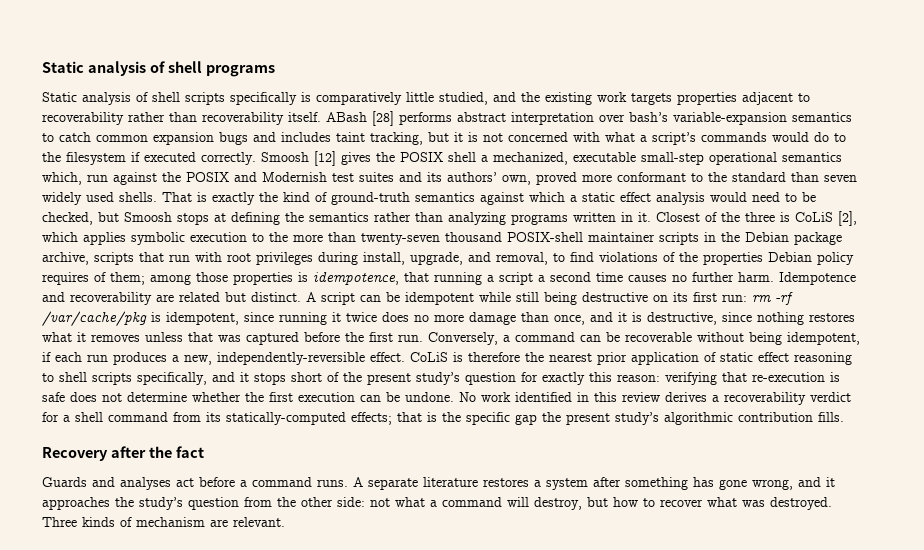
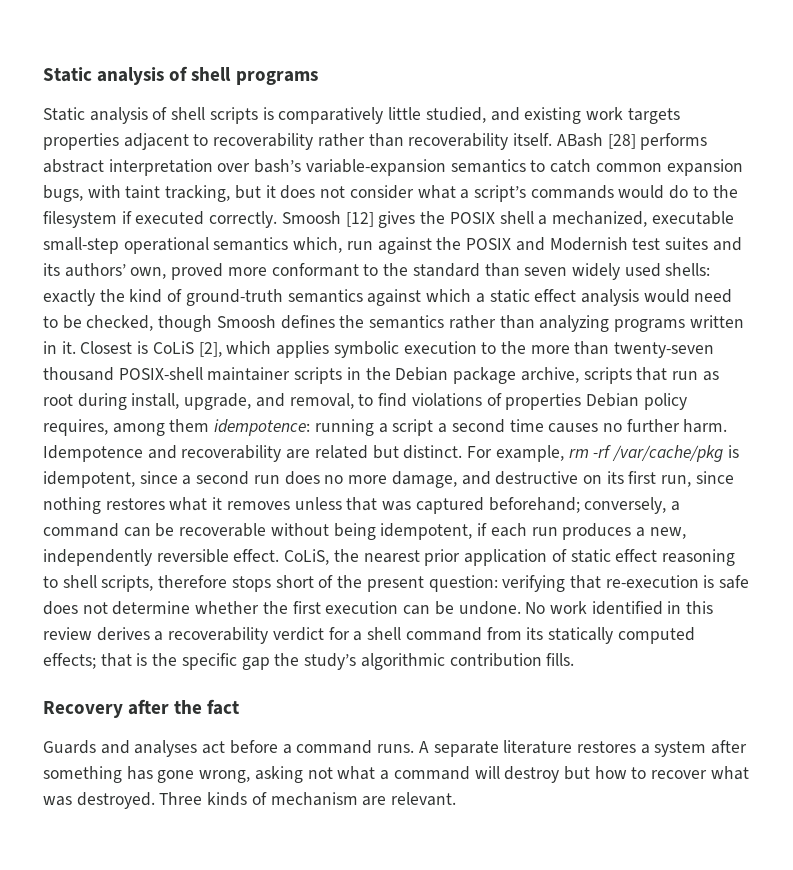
- Static analysis of shell scripts specifically is comparatively little studied, and the existing work targets properties adjacent to recoverability rather than recoverability itself.
+ Static analysis of shell scripts is comparatively little studied, and existing work targets properties adjacent to recoverability rather than recoverability itself.
- ABash [28] performs abstract interpretation over bash’s variable-expansion semantics to catch common expansion bugs and includes taint tracking, but it is not concerned with what a script’s commands would do to the filesystem if executed correctly.
+ ABash [28] performs abstract interpretation over bash’s variable-expansion semantics to catch common expansion bugs, with taint tracking, but it does not consider what a script’s commands would do to the filesystem if executed correctly.
- Smoosh [12] gives the POSIX shell a mechanized, executable small-step operational semantics which, run against the POSIX and Modernish test suites and its authors’ own, proved more conformant to the standard than seven widely used shells. That is exactly the kind of ground-truth semantics against which a static effect analysis would need to be checked, but Smoosh stops at defining the semantics rather than analyzing programs written in it.
+ Smoosh [12] gives the POSIX shell a mechanized, executable small-step operational semantics which, run against the POSIX and Modernish test suites and its authors’ own, proved more conformant to the standard than seven widely used shells: exactly the kind of ground-truth semantics against which a static effect analysis would need to be checked, though Smoosh defines the semantics rather than analyzing programs written in it.
- Closest of the three is CoLiS [2], which applies symbolic execution to the more than twenty-seven thousand POSIX-shell maintainer scripts in the Debian package archive, scripts that run with root privileges during install, upgrade, and removal, to find violations of the properties Debian policy requires of them; among those properties is idempotence, that running a script a second time causes no further harm.
+ Closest is CoLiS [2], which applies symbolic execution to the more than twenty-seven thousand POSIX-shell maintainer scripts in the Debian package archive, scripts that run as root during install, upgrade, and removal, to find violations of properties Debian policy requires, among them idempotence: running a script a second time causes no further harm.
- A script can be idempotent while still being destructive on its first run: rm -rf /var/cache/pkg is idempotent, since running it twice does no more damage than once, and it is destructive, since nothing restores what it removes unless that was captured before the first run. Conversely, a command can be recoverable without being idempotent, if each run produces a new, independently-reversible effect. CoLiS is therefore the nearest prior application of static effect reasoning to shell scripts specifically, and it stops short of the present study’s question for exactly this reason: verifying that re-execution is safe does not determine whether the first execution can be undone.
+ For example, rm -rf /var/cache/pkg is idempotent, since a second run does no more damage, and destructive on its first run, since nothing restores what it removes unless that was captured beforehand; conversely, a command can be recoverable without being idempotent, if each run produces a new, independently reversible effect. CoLiS, the nearest prior application of static effect reasoning to shell scripts, therefore stops short of the present question: verifying that re-execution is safe does not determine whether the first execution can be undone.
- No work identified in this review derives a recoverability verdict for a shell command from its statically-computed effects; that is the specific gap the present study’s algorithmic contribution fills.
+ No work identified in this review derives a recoverability verdict for a shell command from its statically computed effects; that is the specific gap the study’s algorithmic contribution fills.
- A separate literature restores a system after something has gone wrong, and it approaches the study’s question from the other side: not what a command will destroy, but how to recover what was destroyed.
+ A separate literature restores a system after something has gone wrong, asking not what a command will destroy but how to recover what was destroyed.

